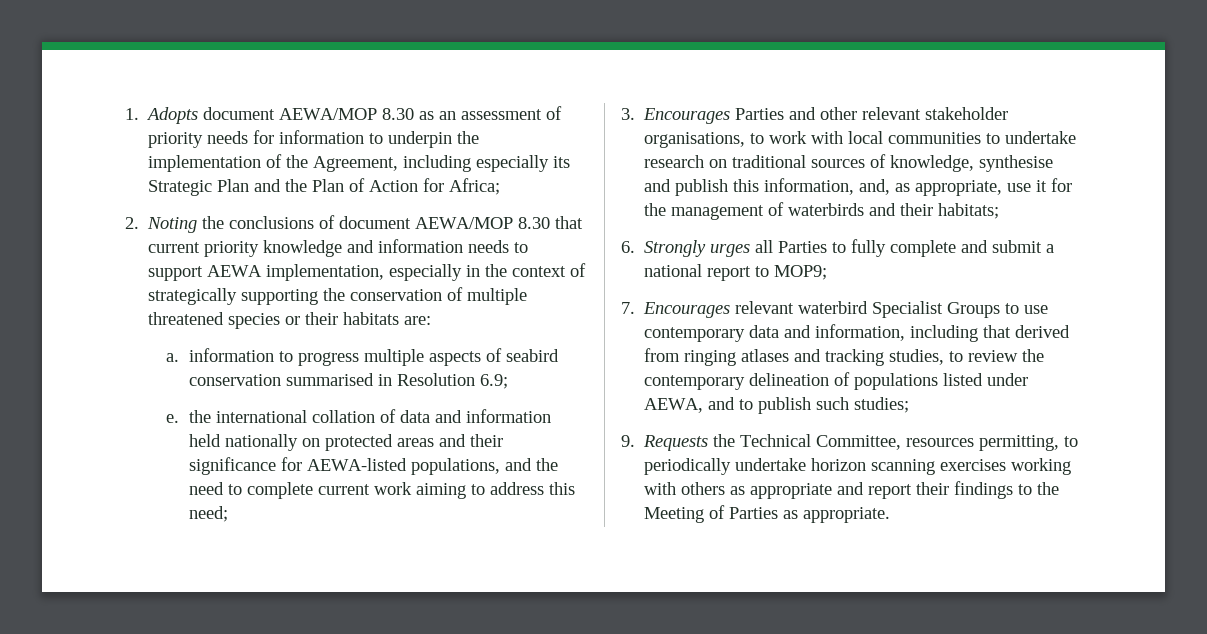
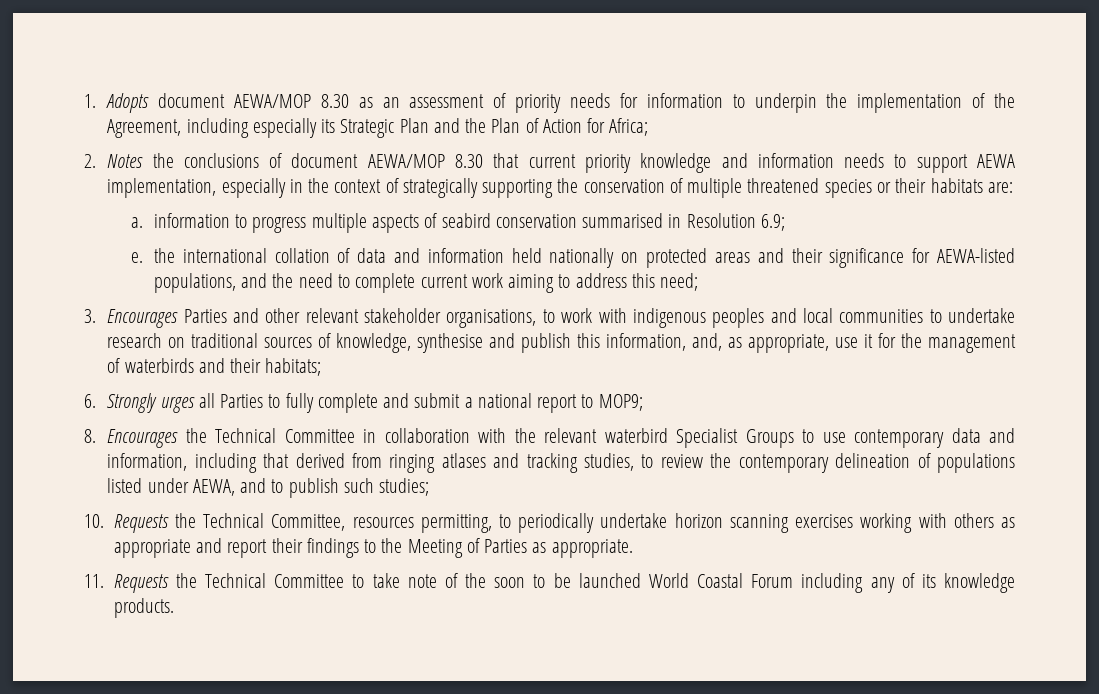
- 2. Noting the conclusions of document AEWA/MOP 8.30 that current priority knowledge and information needs to support AEWA implementation, especially in the context of strategically supporting the conservation of multiple threatened species or their habitats are:
+ 2. Notes the conclusions of document AEWA/MOP 8.30 that current priority knowledge and information needs to support AEWA implementation, especially in the context of strategically supporting the conservation of multiple threatened species or their habitats are:
- 3. Encourages Parties and other relevant stakeholder organisations, to work with local communities to undertake research on traditional sources of knowledge, synthesise and publish this information, and, as appropriate, use it for the management of waterbirds and their habitats;
+ 3. Encourages Parties and other relevant stakeholder organisations, to work with indigenous peoples and local communities to undertake research on traditional sources of knowledge, synthesise and publish this information, and, as appropriate, use it for the management of waterbirds and their habitats;
- 7. Encourages relevant waterbird Specialist Groups to use contemporary data and information, including that derived from ringing atlases and tracking studies, to review the contemporary delineation of populations listed under AEWA, and to publish such studies;
+ 8. Encourages the Technical Committee in collaboration with the relevant waterbird Specialist Groups to use contemporary data and information, including that derived from ringing atlases and tracking studies, to review the contemporary delineation of populations listed under AEWA, and to publish such studies;
- 9. Requests the Technical Committee, resources permitting, to periodically undertake horizon scanning exercises working with others as appropriate and report their findings to the Meeting of Parties as appropriate.
+ 10. Requests the Technical Committee, resources permitting, to periodically undertake horizon scanning exercises working with others as appropriate and report their findings to the Meeting of Parties as appropriate.
+ 11. Requests the Technical Committee to take note of the soon to be launched World Coastal Forum including any of its knowledge products.

